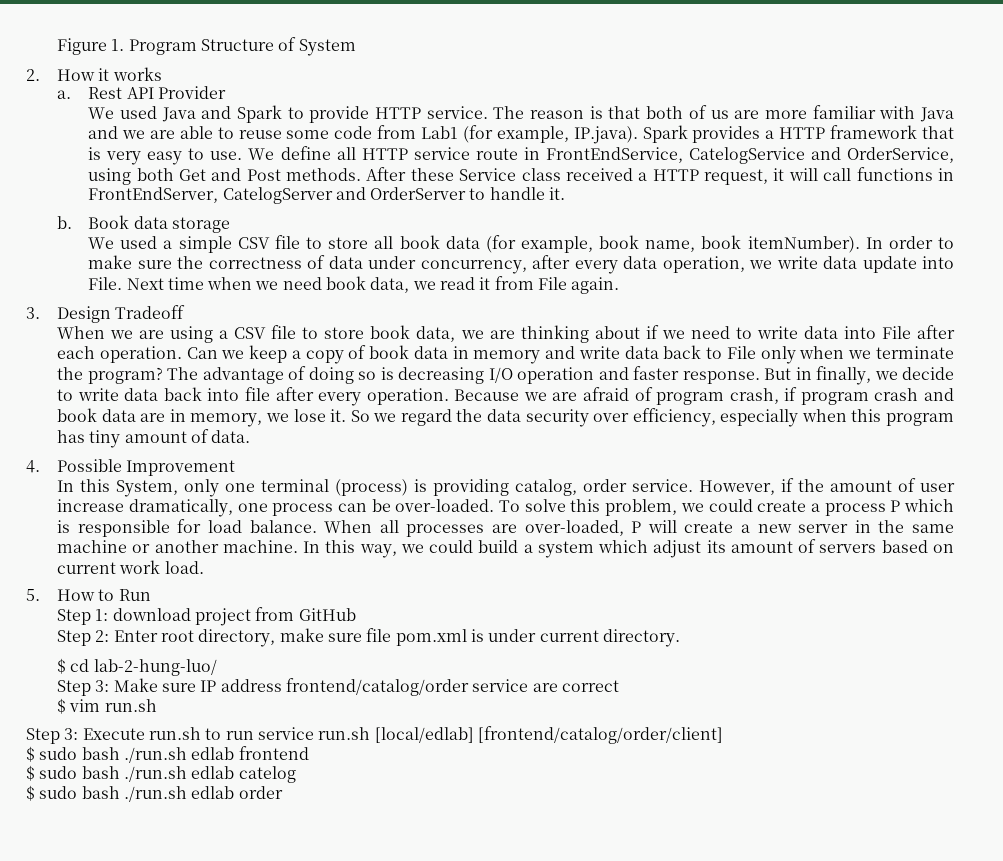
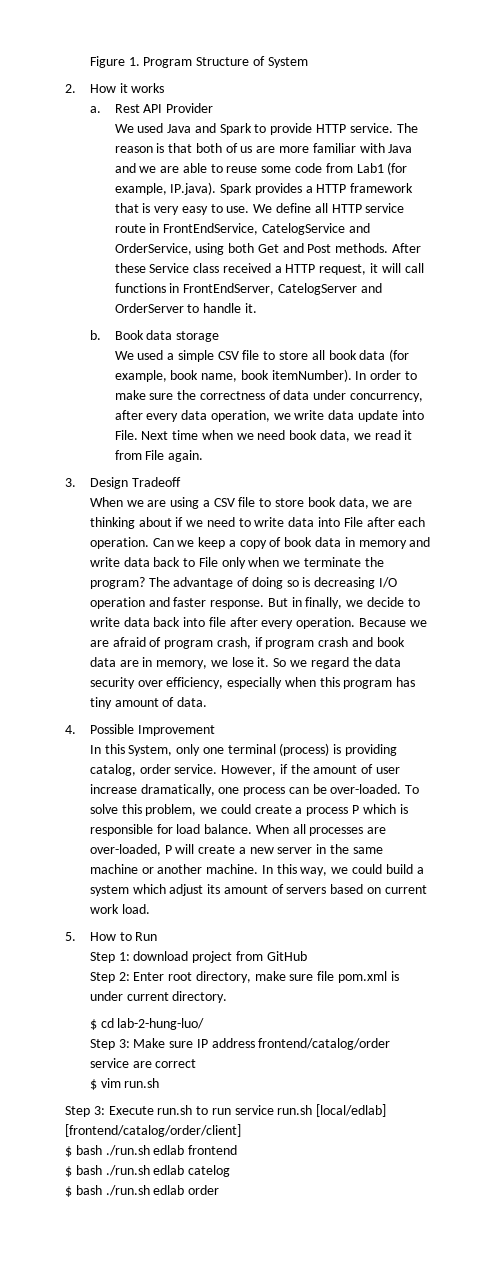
- $ sudo bash ./run.sh edlab frontend
+ $ bash ./run.sh edlab frontend
- $ sudo bash ./run.sh edlab catelog
+ $ bash ./run.sh edlab catelog
- $ sudo bash ./run.sh edlab order
+ $ bash ./run.sh edlab order

